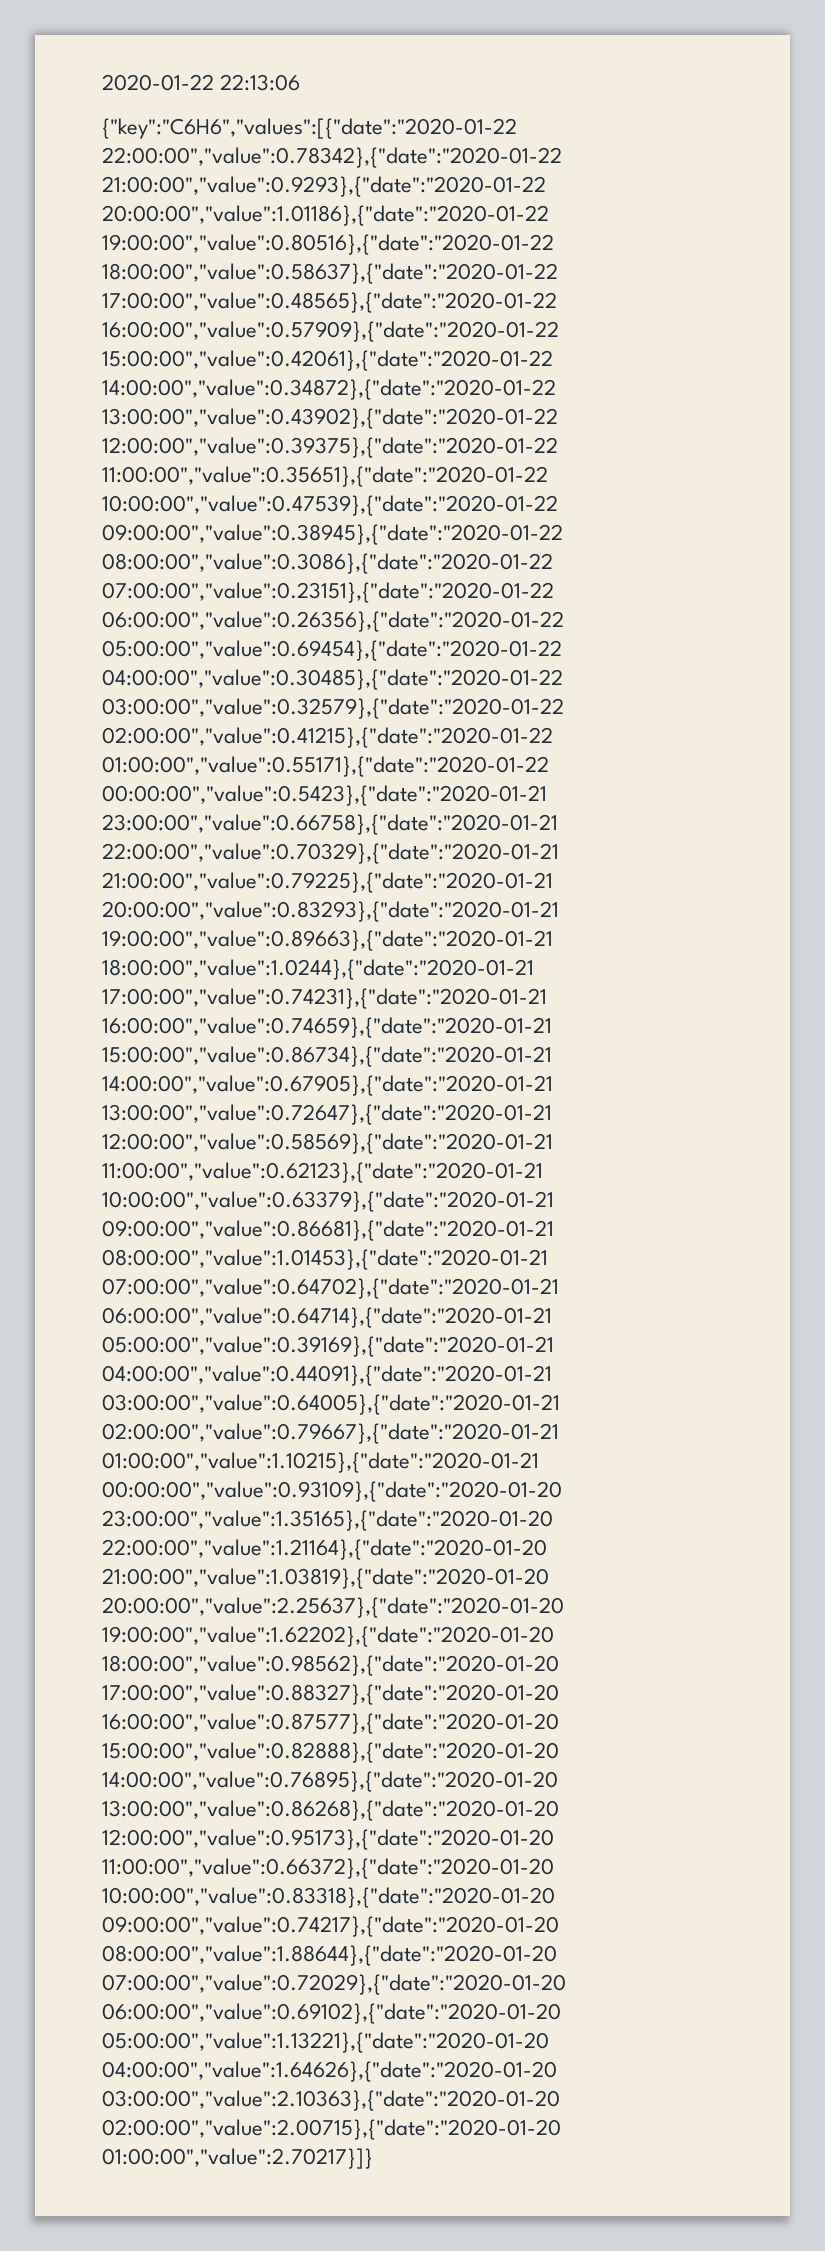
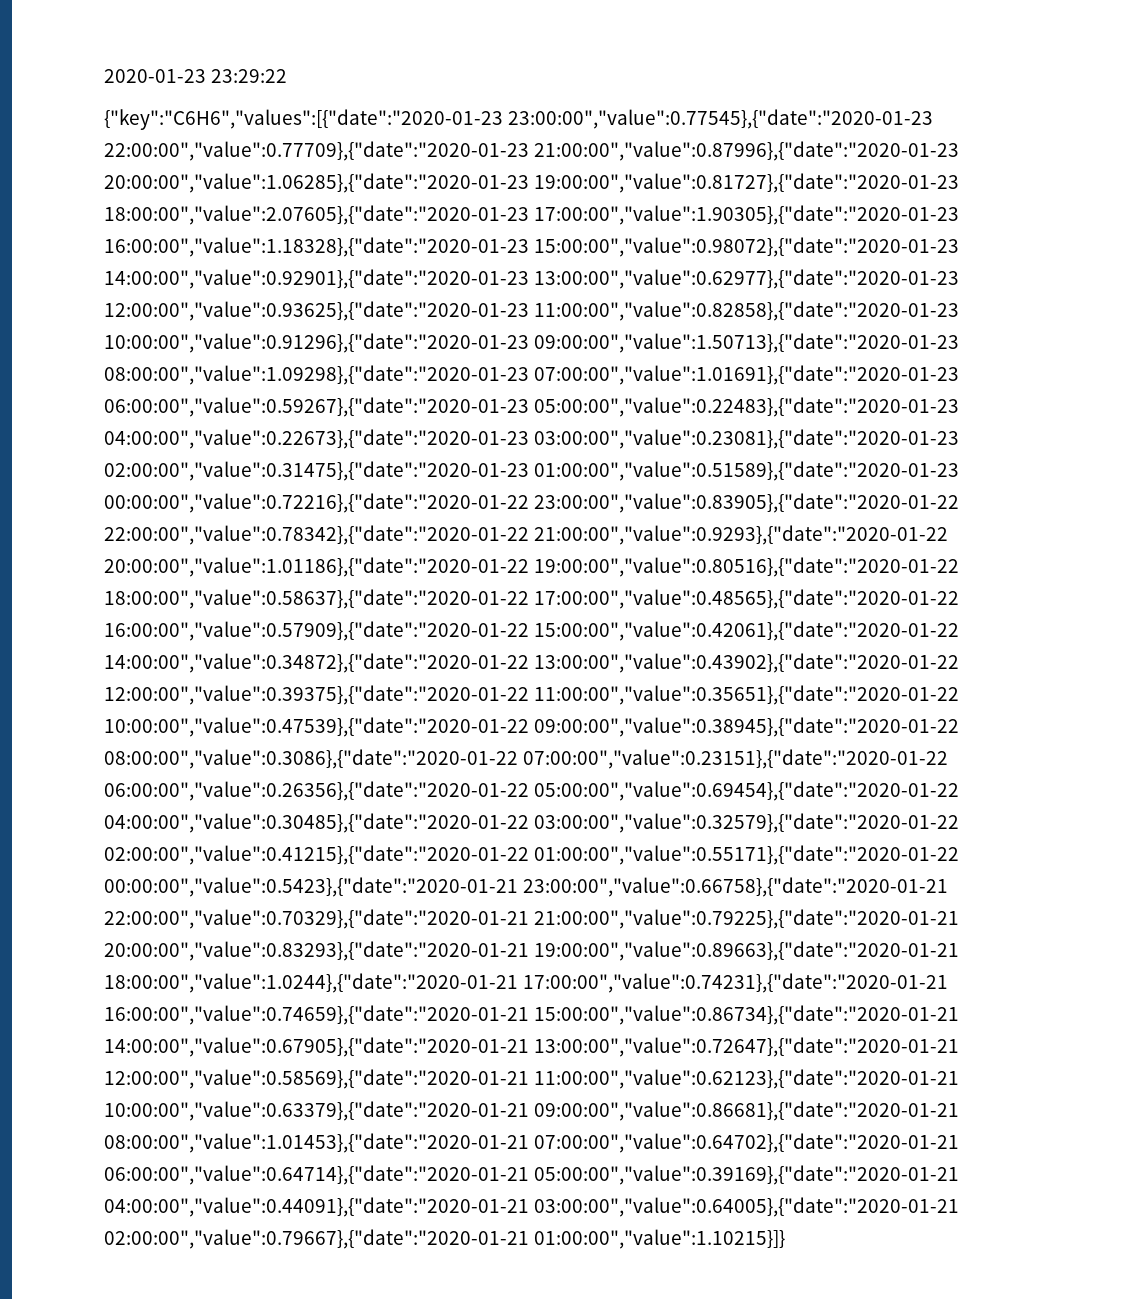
- 2020-01-22 22:13:06
- {"key":"C6H6","values":[{"date":"2020-01-22 22:00:00","value":0.78342},{"date":"2020-01-22 21:00:00","value":0.9293},{"date":"2020-01-22 20:00:00","value":1.01186},{"date":"2020-01-22 19:00:00","value":0.80516},{"date":"2020-01-22 18:00:00","value":0.58637},{"date":"2020-01-22 17:00:00","value":0.48565},{"date":"2020-01-22 16:00:00","value":0.57909},{"date":"2020-01-22 15:00:00","value":0.42061},{"date":"2020-01-22 14:00:00","value":0.34872},{"date":"2020-01-22 13:00:00","value":0.43902},{"date":"2020-01-22 12:00:00","value":0.39375},{"date":"2020-01-22 11:00:00","value":0.35651},{"date":"2020-01-22 10:00:00","value":0.47539},{"date":"2020-01-22 09:00:00","value":0.38945},{"date":"2020-01-22 08:00:00","value":0.3086},{"date":"2020-01-22 07:00:00","value":0.23151},{"date":"2020-01-22 06:00:00","value":0.26356},{"date":"2020-01-22 05:00:00","value":0.69454},{"date":"2020-01-22 04:00:00","value":0.30485},{"date":"2020-01-22 03:00:00","value":0.32579},{"date":"2020-01-22 02:00:00","value":0.41215},{"date":"2020-01-22 01:00:00","value":0.55171},{"date":"2020-01-22 00:00:00","value":0.5423},{"date":"2020-01-21 23:00:00","value":0.66758},{"date":"2020-01-21 22:00:00","value":0.70329},{"date":"2020-01-21 21:00:00","value":0.79225},{"date":"2020-01-21 20:00:00","value":0.83293},{"date":"2020-01-21 19:00:00","value":0.89663},{"date":"2020-01-21 18:00:00","value":1.0244},{"date":"2020-01-21 17:00:00","value":0.74231},{"date":"2020-01-21 16:00:00","value":0.74659},{"date":"2020-01-21 15:00:00","value":0.86734},{"date":"2020-01-21 14:00:00","value":0.67905},{"date":"2020-01-21 13:00:00","value":0.72647},{"date":"2020-01-21 12:00:00","value":0.58569},{"date":"2020-01-21 11:00:00","value":0.62123},{"date":"2020-01-21 10:00:00","value":0.63379},{"date":"2020-01-21 09:00:00","value":0.86681},{"date":"2020-01-21 08:00:00","value":1.01453},{"date":"2020-01-21 07:00:00","value":0.64702},{"date":"2020-01-21 06:00:00","value":0.64714},{"date":"2020-01-21 05:00:00","value":0.39169},{"date":"2020-01-21 04:00:00","value":0.44091},{"date":"2020-01-21 03:00:00","value":0.64005},{"date":"2020-01-21 02:00:00","value":0.79667},{"date":"2020-01-21 01:00:00","value":1.10215},{"date":"2020-01-21 00:00:00","value":0.93109},{"date":"2020-01-20 23:00:00","value":1.35165},{"date":"2020-01-20 22:00:00","value":1.21164},{"date":"2020-01-20 21:00:00","value":1.03819},{"date":"2020-01-20 20:00:00","value":2.25637},{"date":"2020-01-20 19:00:00","value":1.62202},{"date":"2020-01-20 18:00:00","value":0.98562},{"date":"2020-01-20 17:00:00","value":0.88327},{"date":"2020-01-20 16:00:00","value":0.87577},{"date":"2020-01-20 15:00:00","value":0.82888},{"date":"2020-01-20 14:00:00","value":0.76895},{"date":"2020-01-20 13:00:00","value":0.86268},{"date":"2020-01-20 12:00:00","value":0.95173},{"date":"2020-01-20 11:00:00","value":0.66372},{"date":"2020-01-20 10:00:00","value":0.83318},{"date":"2020-01-20 09:00:00","value":0.74217},{"date":"2020-01-20 08:00:00","value":1.88644},{"date":"2020-01-20 07:00:00","value":0.72029},{"date":"2020-01-20 06:00:00","value":0.69102},{"date":"2020-01-20 05:00:00","value":1.13221},{"date":"2020-01-20 04:00:00","value":1.64626},{"date":"2020-01-20 03:00:00","value":2.10363},{"date":"2020-01-20 02:00:00","value":2.00715},{"date":"2020-01-20 01:00:00","value":2.70217}]}
+ 2020-01-23 23:29:22
+ {"key":"C6H6","values":[{"date":"2020-01-23 23:00:00","value":0.77545},{"date":"2020-01-23 22:00:00","value":0.77709},{"date":"2020-01-23 21:00:00","value":0.87996},{"date":"2020-01-23 20:00:00","value":1.06285},{"date":"2020-01-23 19:00:00","value":0.81727},{"date":"2020-01-23 18:00:00","value":2.07605},{"date":"2020-01-23 17:00:00","value":1.90305},{"date":"2020-01-23 16:00:00","value":1.18328},{"date":"2020-01-23 15:00:00","value":0.98072},{"date":"2020-01-23 14:00:00","value":0.92901},{"date":"2020-01-23 13:00:00","value":0.62977},{"date":"2020-01-23 12:00:00","value":0.93625},{"date":"2020-01-23 11:00:00","value":0.82858},{"date":"2020-01-23 10:00:00","value":0.91296},{"date":"2020-01-23 09:00:00","value":1.50713},{"date":"2020-01-23 08:00:00","value":1.09298},{"date":"2020-01-23 07:00:00","value":1.01691},{"date":"2020-01-23 06:00:00","value":0.59267},{"date":"2020-01-23 05:00:00","value":0.22483},{"date":"2020-01-23 04:00:00","value":0.22673},{"date":"2020-01-23 03:00:00","value":0.23081},{"date":"2020-01-23 02:00:00","value":0.31475},{"date":"2020-01-23 01:00:00","value":0.51589},{"date":"2020-01-23 00:00:00","value":0.72216},{"date":"2020-01-22 23:00:00","value":0.83905},{"date":"2020-01-22 22:00:00","value":0.78342},{"date":"2020-01-22 21:00:00","value":0.9293},{"date":"2020-01-22 20:00:00","value":1.01186},{"date":"2020-01-22 19:00:00","value":0.80516},{"date":"2020-01-22 18:00:00","value":0.58637},{"date":"2020-01-22 17:00:00","value":0.48565},{"date":"2020-01-22 16:00:00","value":0.57909},{"date":"2020-01-22 15:00:00","value":0.42061},{"date":"2020-01-22 14:00:00","value":0.34872},{"date":"2020-01-22 13:00:00","value":0.43902},{"date":"2020-01-22 12:00:00","value":0.39375},{"date":"2020-01-22 11:00:00","value":0.35651},{"date":"2020-01-22 10:00:00","value":0.47539},{"date":"2020-01-22 09:00:00","value":0.38945},{"date":"2020-01-22 08:00:00","value":0.3086},{"date":"2020-01-22 07:00:00","value":0.23151},{"date":"2020-01-22 06:00:00","value":0.26356},{"date":"2020-01-22 05:00:00","value":0.69454},{"date":"2020-01-22 04:00:00","value":0.30485},{"date":"2020-01-22 03:00:00","value":0.32579},{"date":"2020-01-22 02:00:00","value":0.41215},{"date":"2020-01-22 01:00:00","value":0.55171},{"date":"2020-01-22 00:00:00","value":0.5423},{"date":"2020-01-21 23:00:00","value":0.66758},{"date":"2020-01-21 22:00:00","value":0.70329},{"date":"2020-01-21 21:00:00","value":0.79225},{"date":"2020-01-21 20:00:00","value":0.83293},{"date":"2020-01-21 19:00:00","value":0.89663},{"date":"2020-01-21 18:00:00","value":1.0244},{"date":"2020-01-21 17:00:00","value":0.74231},{"date":"2020-01-21 16:00:00","value":0.74659},{"date":"2020-01-21 15:00:00","value":0.86734},{"date":"2020-01-21 14:00:00","value":0.67905},{"date":"2020-01-21 13:00:00","value":0.72647},{"date":"2020-01-21 12:00:00","value":0.58569},{"date":"2020-01-21 11:00:00","value":0.62123},{"date":"2020-01-21 10:00:00","value":0.63379},{"date":"2020-01-21 09:00:00","value":0.86681},{"date":"2020-01-21 08:00:00","value":1.01453},{"date":"2020-01-21 07:00:00","value":0.64702},{"date":"2020-01-21 06:00:00","value":0.64714},{"date":"2020-01-21 05:00:00","value":0.39169},{"date":"2020-01-21 04:00:00","value":0.44091},{"date":"2020-01-21 03:00:00","value":0.64005},{"date":"2020-01-21 02:00:00","value":0.79667},{"date":"2020-01-21 01:00:00","value":1.10215}]}

